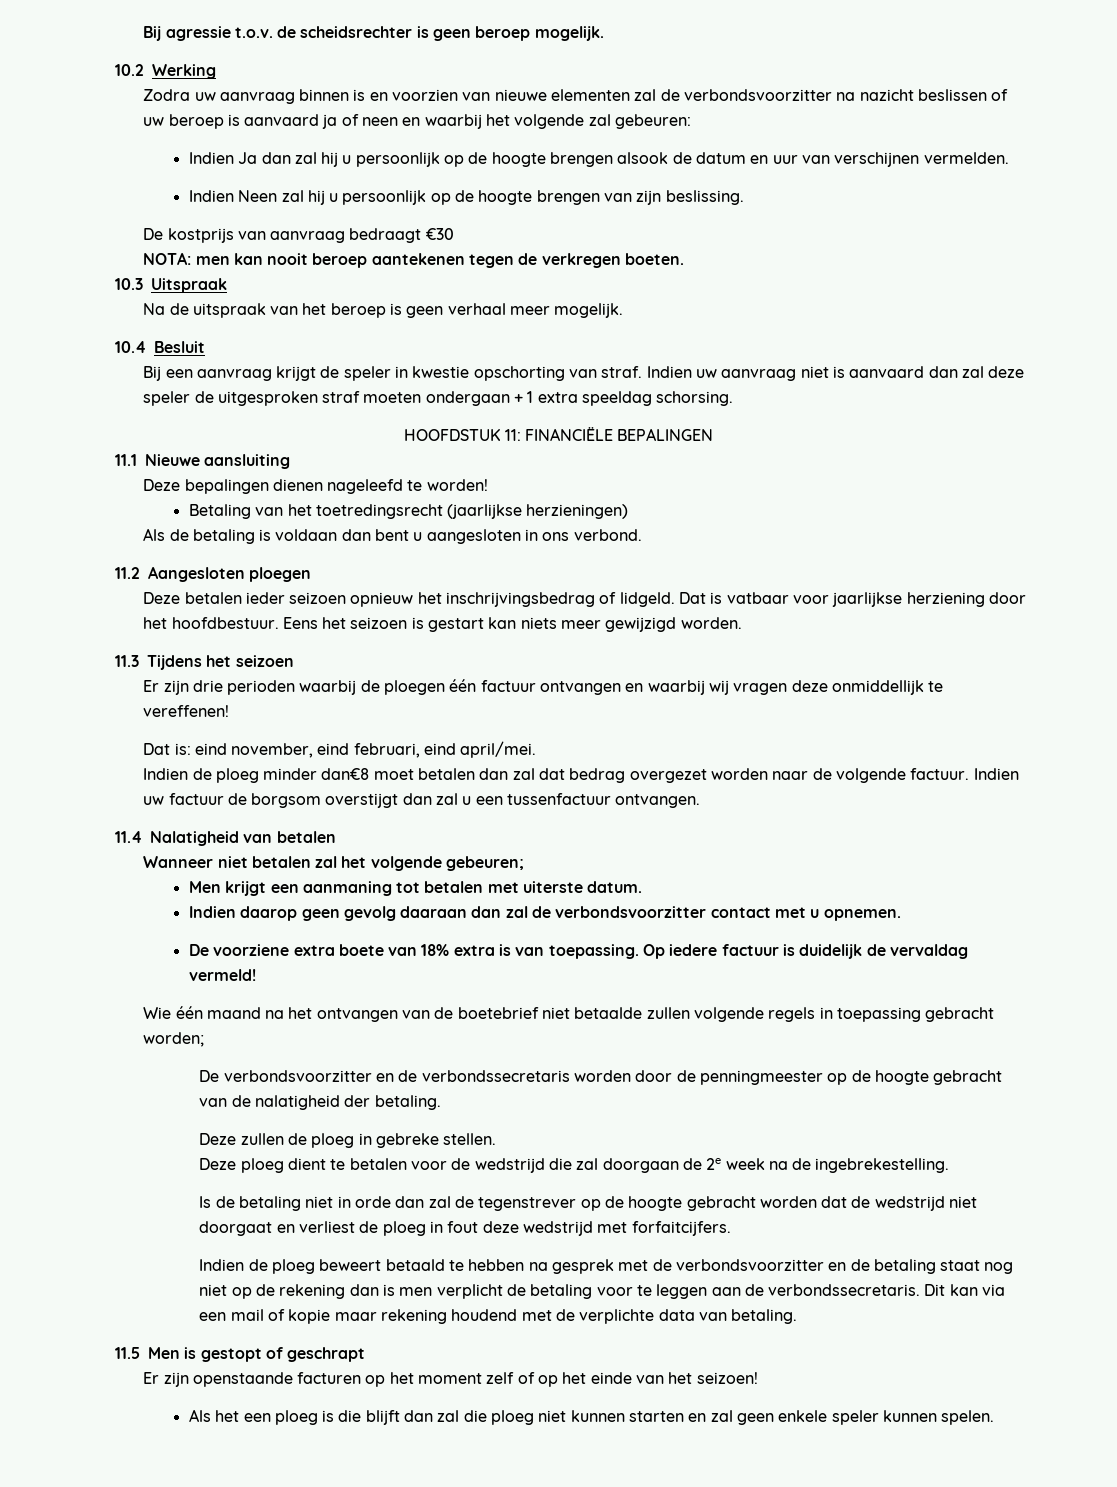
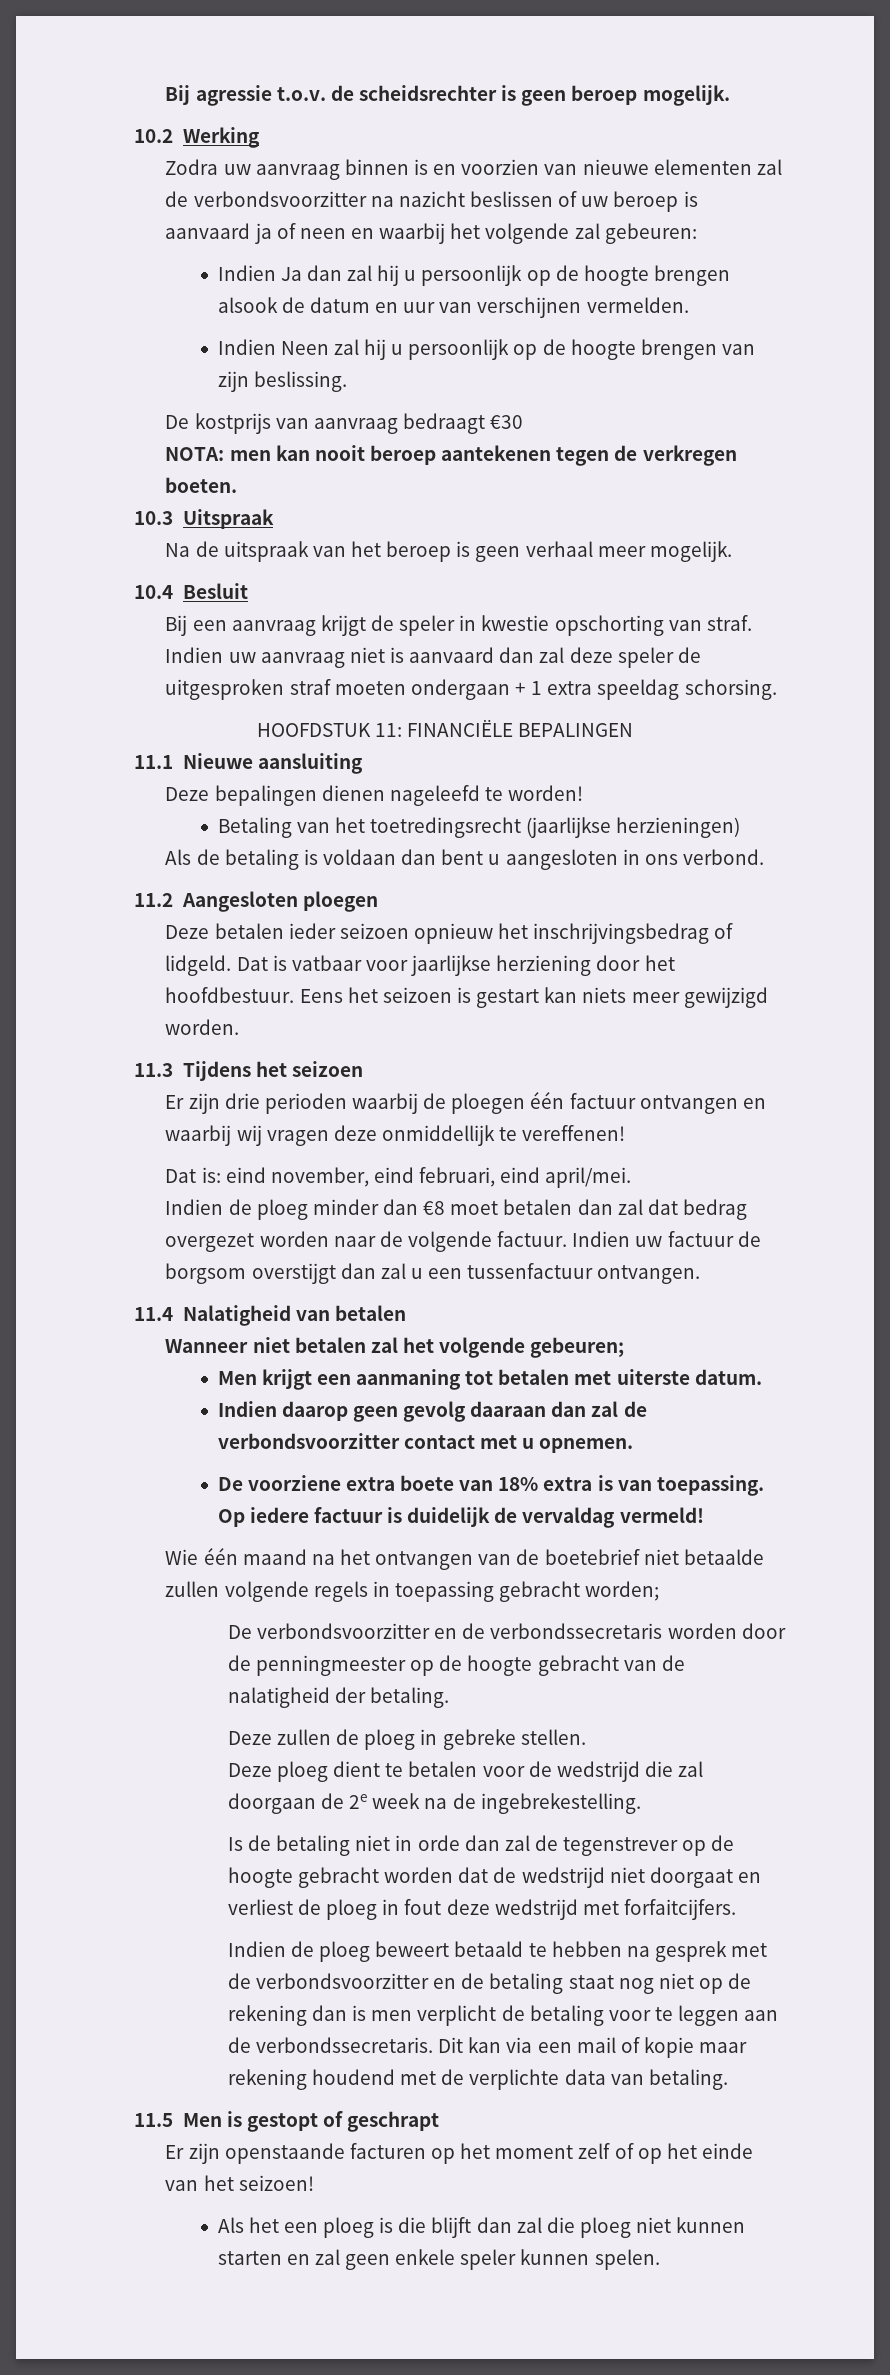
- Indien de ploeg minder dan€8 moet betalen dan zal dat bedrag overgezet worden naar de volgende factuur.
+ Indien de ploeg minder dan €8 moet betalen dan zal dat bedrag overgezet worden naar de volgende factuur.

